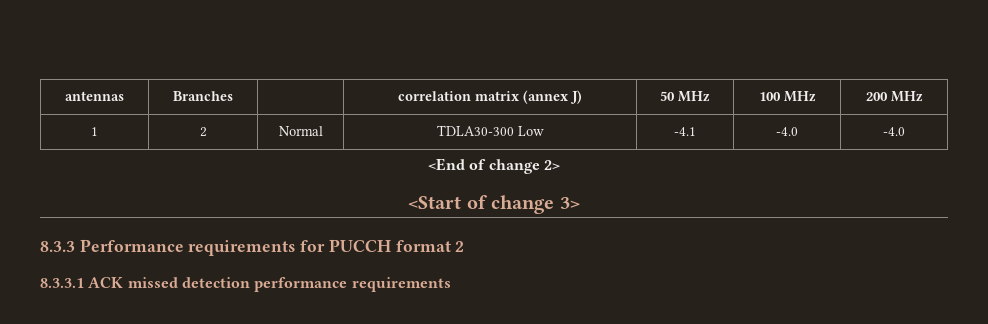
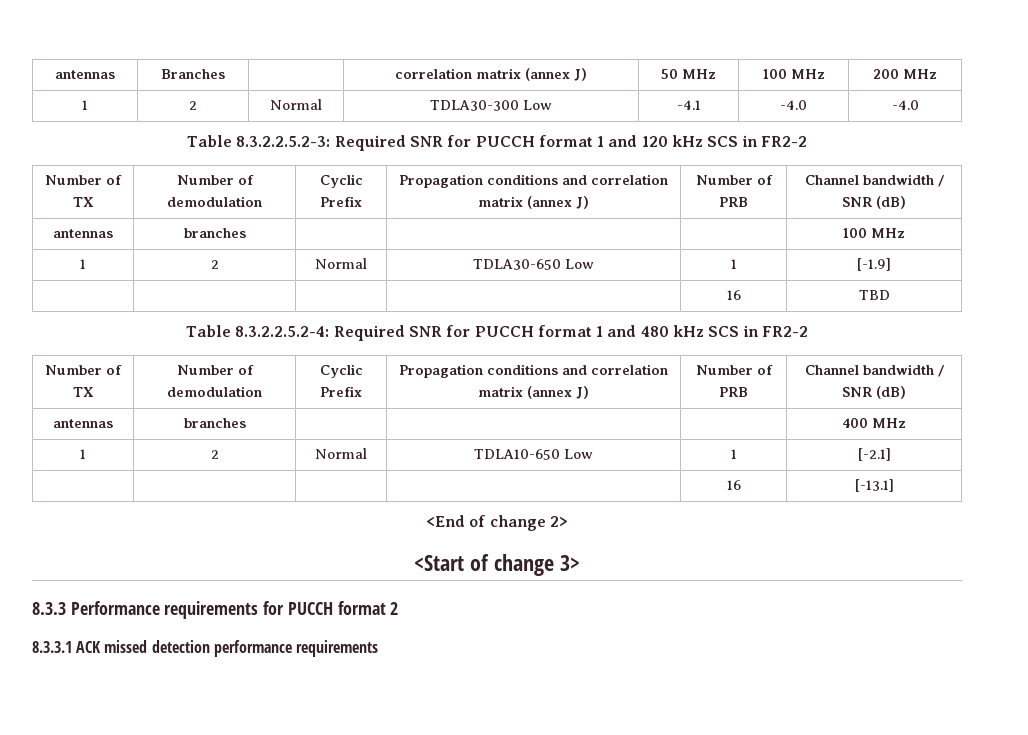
+ Table 8.3.2.2.5.2-3: Required SNR for PUCCH format 1 and 120 kHz SCS in FR2-2
+ Number of TX | Number of demodulation | Cyclic Prefix | Propagation conditions and correlation matrix (annex J) | Number of PRB | Channel bandwidth / SNR (dB)
+ antennas | branches | | | | 100 MHz
+ 1 | 2 | Normal | TDLA30-650 Low | 1 | [-1.9]
+ | | | | 16 | TBD
+ Table 8.3.2.2.5.2-4: Required SNR for PUCCH format 1 and 480 kHz SCS in FR2-2
+ Number of TX | Number of demodulation | Cyclic Prefix | Propagation conditions and correlation matrix (annex J) | Number of PRB | Channel bandwidth / SNR (dB)
+ antennas | branches | | | | 400 MHz
+ 1 | 2 | Normal | TDLA10-650 Low | 1 | [-2.1]
+ | | | | 16 | [-13.1]

